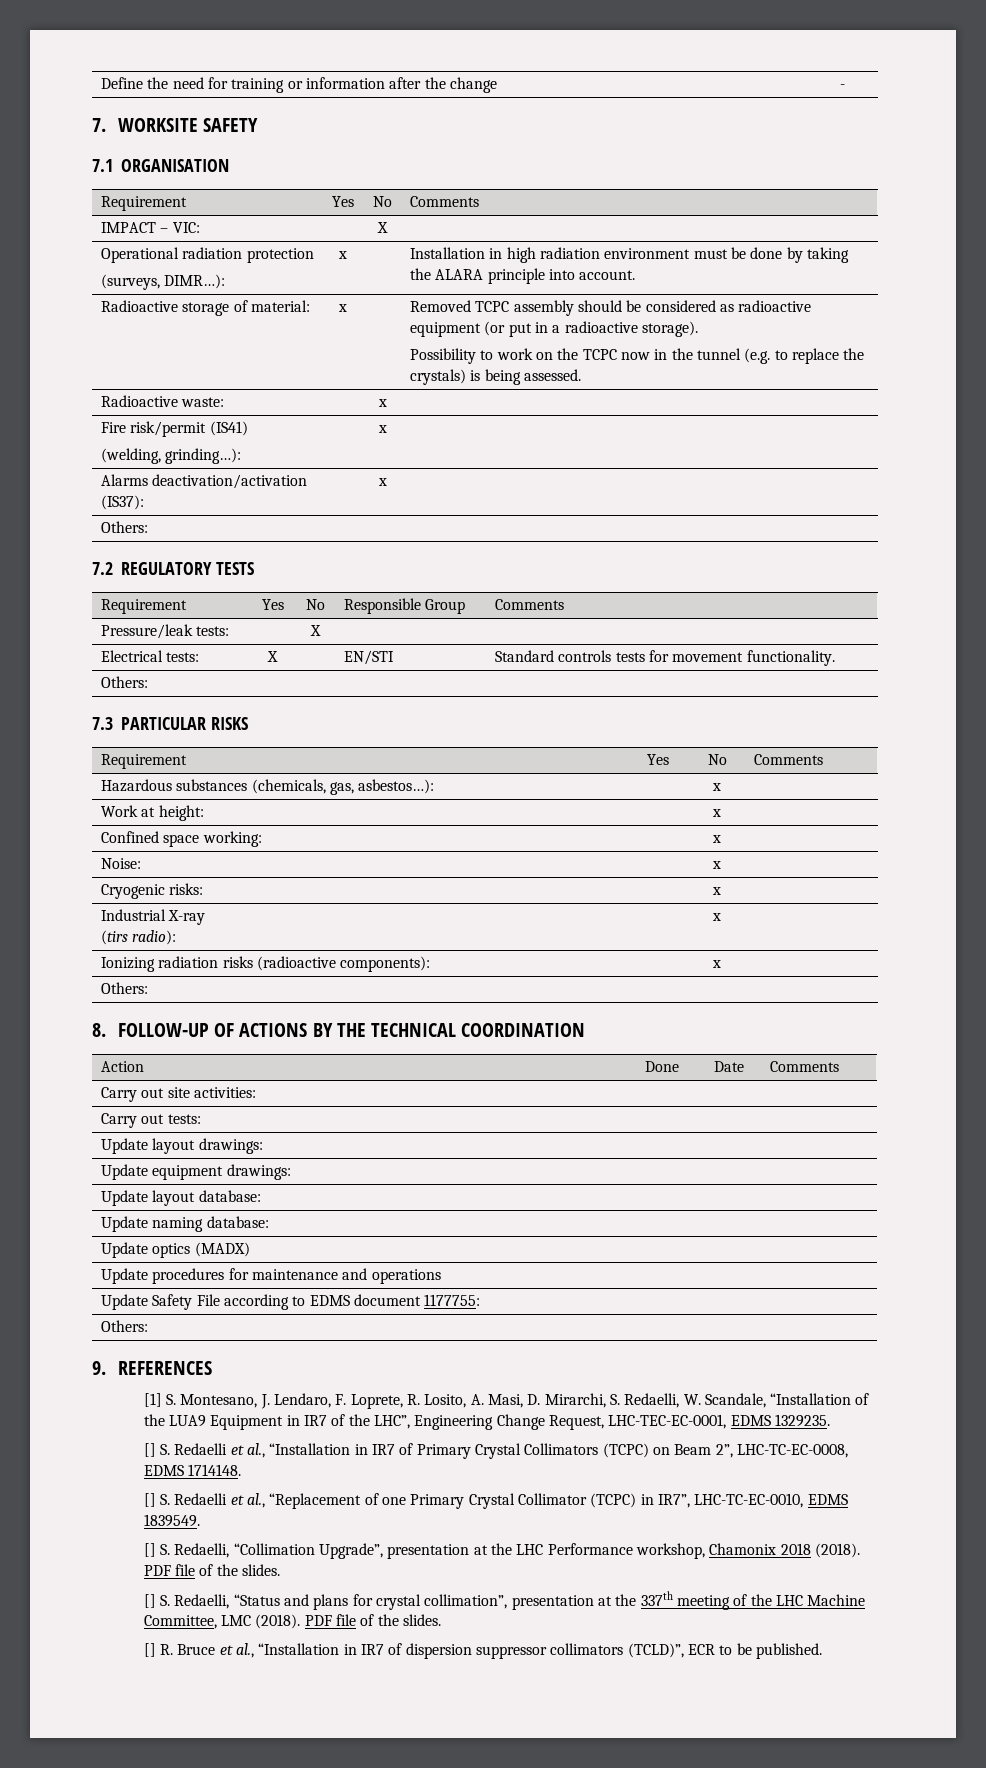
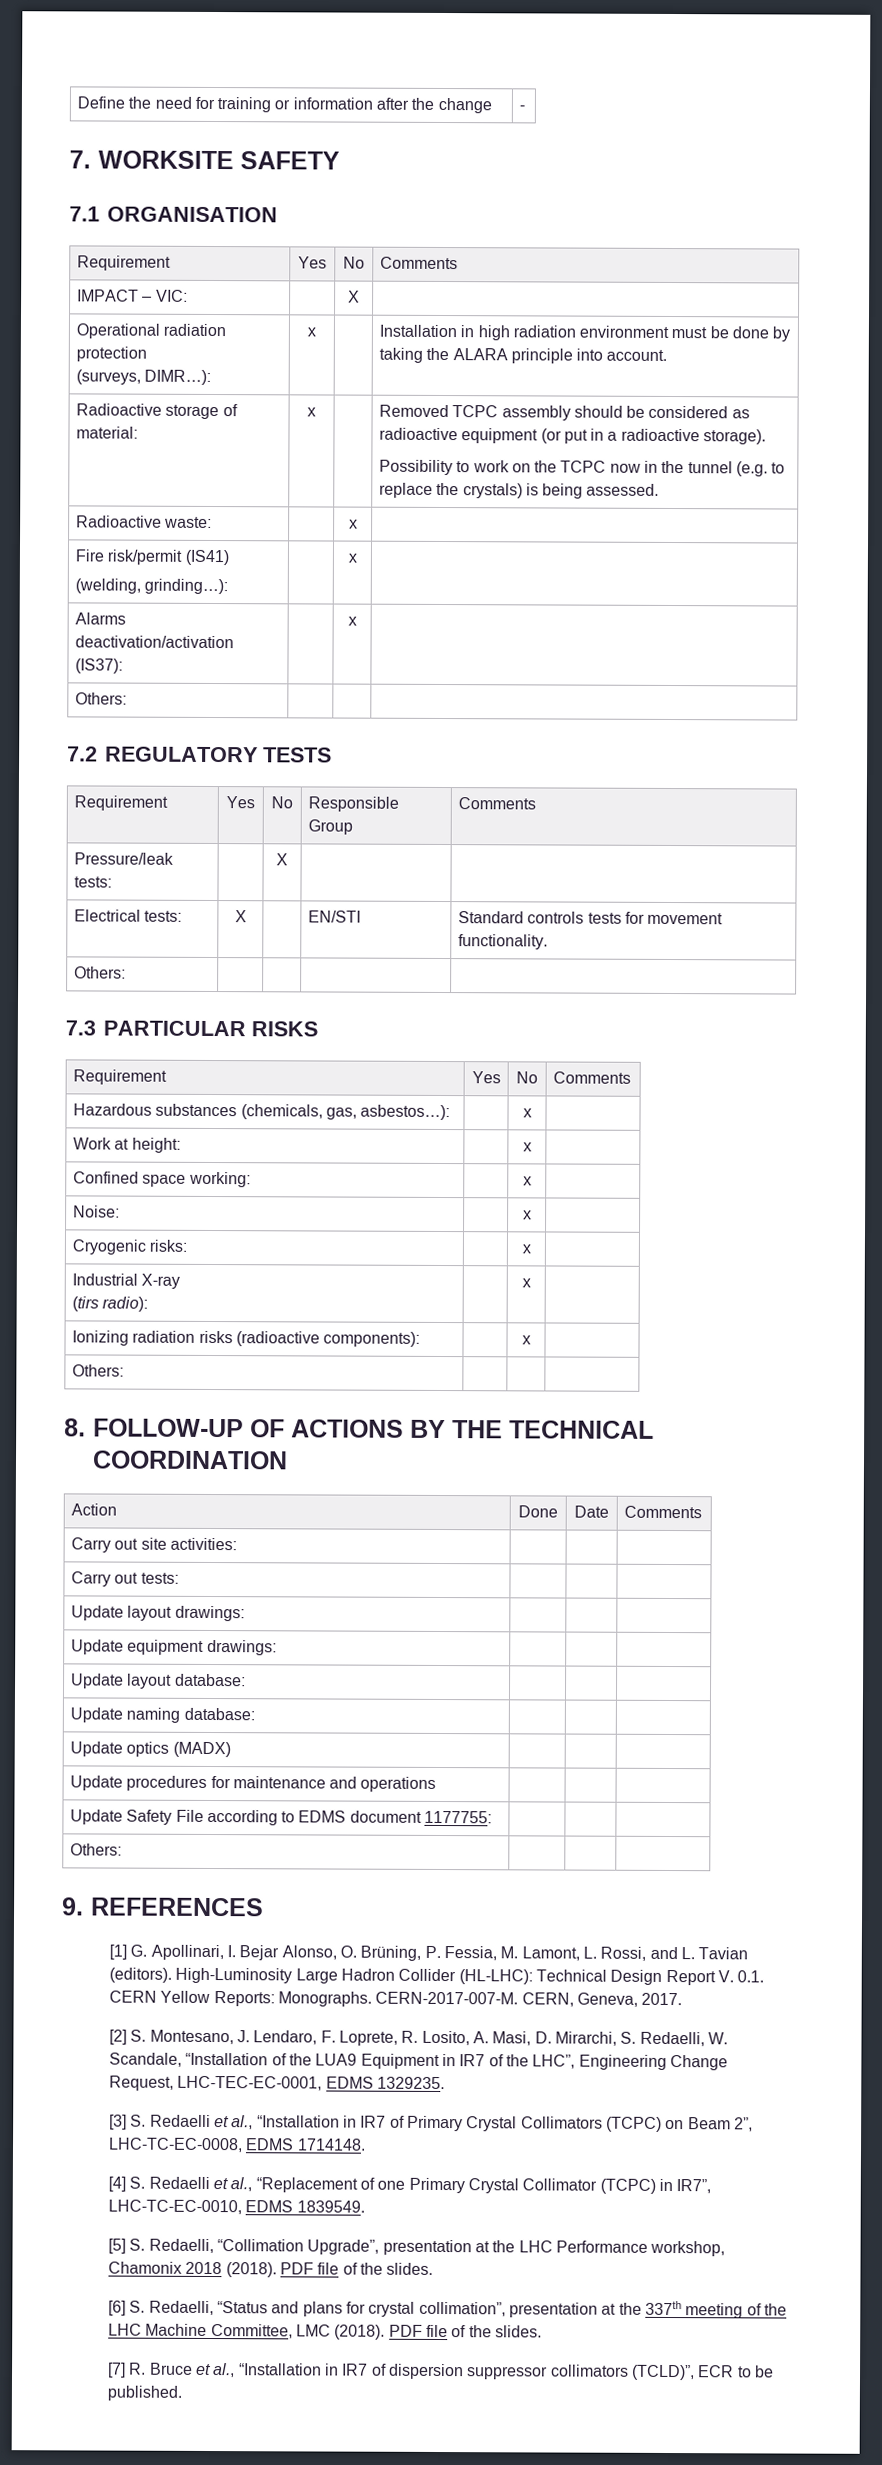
- [1] S. Montesano, J. Lendaro, F. Loprete, R. Losito, A. Masi, D. Mirarchi, S. Redaelli, W. Scandale, “Installation of the LUA9 Equipment in IR7 of the LHC”, Engineering Change Request, LHC-TEC-EC-0001, EDMS 1329235.
+ [1] G. Apollinari, I. Bejar Alonso, O. Brüning, P. Fessia, M. Lamont, L. Rossi, and L. Tavian (editors). High-Luminosity Large Hadron Collider (HL-LHC): Technical Design Report V. 0.1. CERN Yellow Reports: Monographs. CERN-2017-007-M. CERN, Geneva, 2017.
+ [2] S. Montesano, J. Lendaro, F. Loprete, R. Losito, A. Masi, D. Mirarchi, S. Redaelli, W. Scandale, “Installation of the LUA9 Equipment in IR7 of the LHC”, Engineering Change Request, LHC-TEC-EC-0001, EDMS 1329235.
- [] S. Redaelli et al., “Installation in IR7 of Primary Crystal Collimators (TCPC) on Beam 2”, LHC-TC-EC-0008, EDMS 1714148.
+ [3] S. Redaelli et al., “Installation in IR7 of Primary Crystal Collimators (TCPC) on Beam 2”, LHC-TC-EC-0008, EDMS 1714148.
- [] S. Redaelli et al., “Replacement of one Primary Crystal Collimator (TCPC) in IR7”, LHC-TC-EC-0010, EDMS 1839549.
+ [4] S. Redaelli et al., “Replacement of one Primary Crystal Collimator (TCPC) in IR7”, LHC-TC-EC-0010, EDMS 1839549.
- [] S. Redaelli, “Collimation Upgrade”, presentation at the LHC Performance workshop, Chamonix 2018 (2018).
+ [5] S. Redaelli, “Collimation Upgrade”, presentation at the LHC Performance workshop, Chamonix 2018 (2018).
- [] S. Redaelli, “Status and plans for crystal collimation”, presentation at the 337th meeting of the LHC Machine Committee, LMC (2018).
+ [6] S. Redaelli, “Status and plans for crystal collimation”, presentation at the 337th meeting of the LHC Machine Committee, LMC (2018).
- [] R. Bruce et al., “Installation in IR7 of dispersion suppressor collimators (TCLD)”, ECR to be published.
+ [7] R. Bruce et al., “Installation in IR7 of dispersion suppressor collimators (TCLD)”, ECR to be published.

